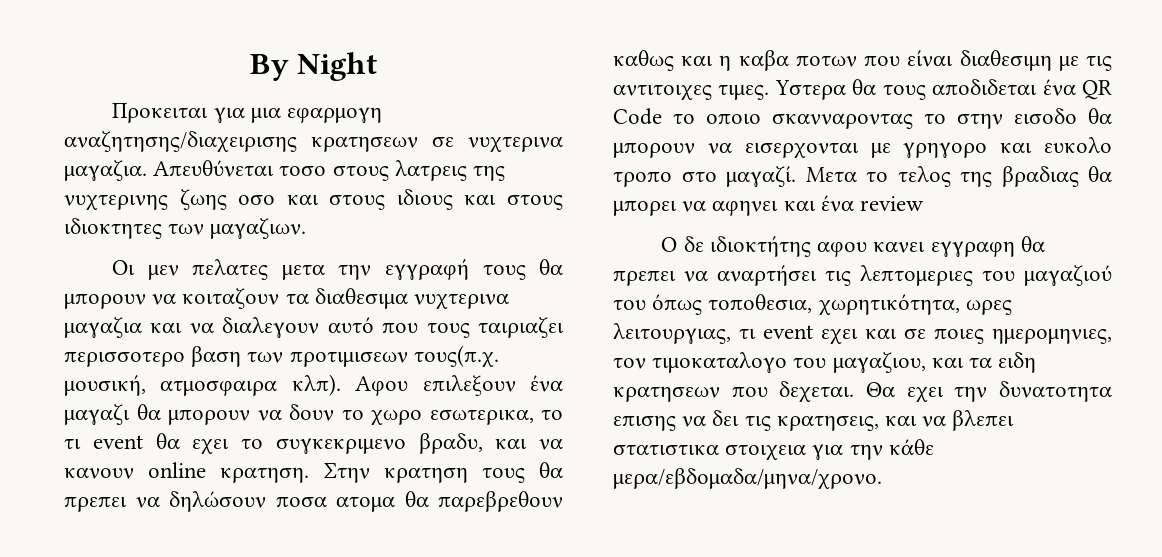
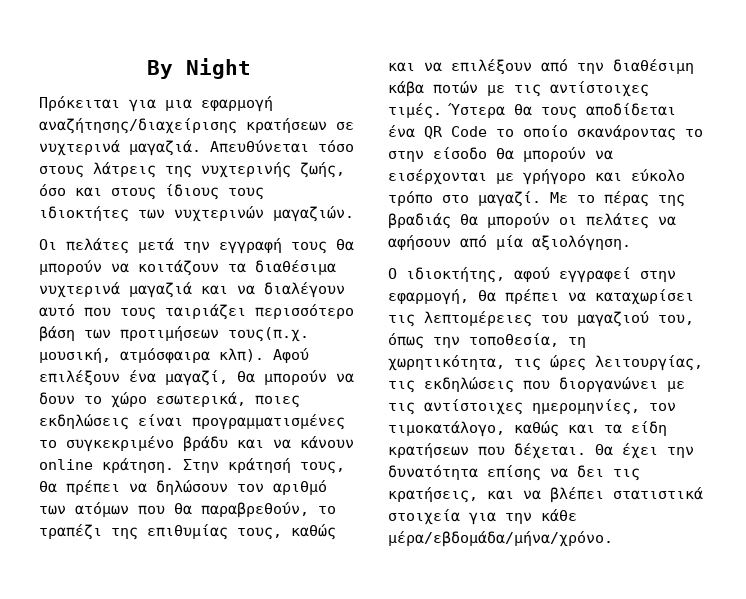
- Προκειται για μια εφαρμογη αναζητησης/διαχειρισης κρατησεων σε νυχτερινα μαγαζια. Απευθύνεται τοσο στους λατρεις της νυχτερινης ζωης οσο και στους ιδιους και στους ιδιοκτητες των μαγαζιων.
- Οι μεν πελατες μετα την εγγραφή τους θα μπορουν να κοιταζουν τα διαθεσιμα νυχτερινα μαγαζια και να διαλεγουν αυτό που τους ταιριαζει περισσοτερο βαση των προτιμισεων τους(π.χ. μουσική, ατμοσφαιρα κλπ). Αφου επιλεξουν ένα μαγαζι θα μπορουν να δουν το χωρο εσωτερικα, το τι event θα εχει το συγκεκριμενο βραδυ, και να κανουν online κρατηση. Στην κρατηση τους θα πρεπει να δηλώσουν ποσα ατομα θα παρεβρεθουν καθως και η καβα ποτων που είναι διαθεσιμη με τις αντιτοιχες τιμες. Υστερα θα τους αποδιδεται ένα QR Code το οποιο σκανναροντας το στην εισοδο θα μπορουν να εισερχονται με γρηγορο και ευκολο τροπο στο μαγαζί. Μετα το τελος της βραδιας θα μπορει να αφηνει και ένα review
- Ο δε ιδιοκτήτης αφου κανει εγγραφη θα πρεπει να αναρτήσει τις λεπτομεριες του μαγαζιού του όπως τοποθεσια, χωρητικότητα, ωρες λειτουργιας, τι event εχει και σε ποιες ημερομηνιες, τον τιμοκαταλογο του μαγαζιου, και τα ειδη κρατησεων που δεχεται. Θα εχει την δυνατοτητα επισης να δει τις κρατησεις, και να βλεπει στατιστικα στοιχεια για την κάθε μερα/εβδομαδα/μηνα/χρονο.
+ Πρόκειται για μια εφαρμογή αναζήτησης/διαχείρισης κρατήσεων σε νυχτερινά μαγαζιά. Απευθύνεται τόσο στους λάτρεις της νυχτερινής ζωής, όσο και στους ίδιους τους ιδιοκτήτες των νυχτερινών μαγαζιών.
+ Οι πελάτες μετά την εγγραφή τους θα μπορούν να κοιτάζουν τα διαθέσιμα νυχτερινά μαγαζιά και να διαλέγουν αυτό που τους ταιριάζει περισσότερο βάση των προτιμήσεων τους(π.χ. μουσική, ατμόσφαιρα κλπ). Αφού επιλέξουν ένα μαγαζί, θα μπορούν να δουν το χώρο εσωτερικά, ποιες εκδηλώσεις είναι προγραμματισμένες το συγκεκριμένο βράδυ και να κάνουν online κράτηση. Στην κράτησή τους, θα πρέπει να δηλώσουν τον αριθμό των ατόμων που θα παραβρεθούν, το τραπέζι της επιθυμίας τους, καθώς και να επιλέξουν από την διαθέσιμη κάβα ποτών με τις αντίστοιχες τιμές. Ύστερα θα τους αποδίδεται ένα QR Code το οποίο σκανάροντας το στην είσοδο θα μπορούν να εισέρχονται με γρήγορο και εύκολο τρόπο στο μαγαζί. Με το πέρας της βραδιάς θα μπορούν οι πελάτες να αφήσουν από μία αξιολόγηση.
+ Ο ιδιοκτήτης, αφού εγγραφεί στην εφαρμογή, θα πρέπει να καταχωρίσει τις λεπτομέρειες του μαγαζιού του, όπως την τοποθεσία, τη χωρητικότητα, τις ώρες λειτουργίας, τις εκδηλώσεις που διοργανώνει με τις αντίστοιχες ημερομηνίες, τον τιμοκατάλογο, καθώς και τα είδη κρατήσεων που δέχεται. Θα έχει την δυνατότητα επίσης να δει τις κρατήσεις, και να βλέπει στατιστικά στοιχεία για την κάθε μέρα/εβδομάδα/μήνα/χρόνο.

